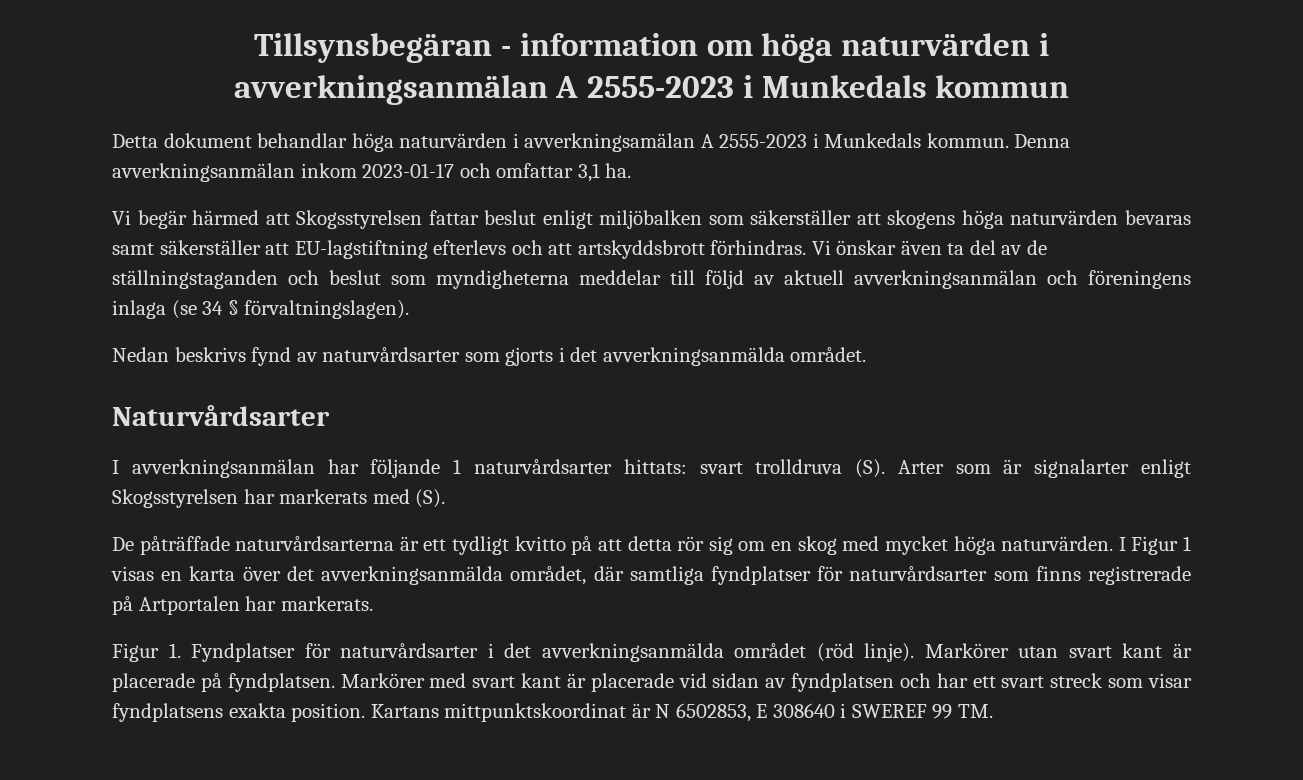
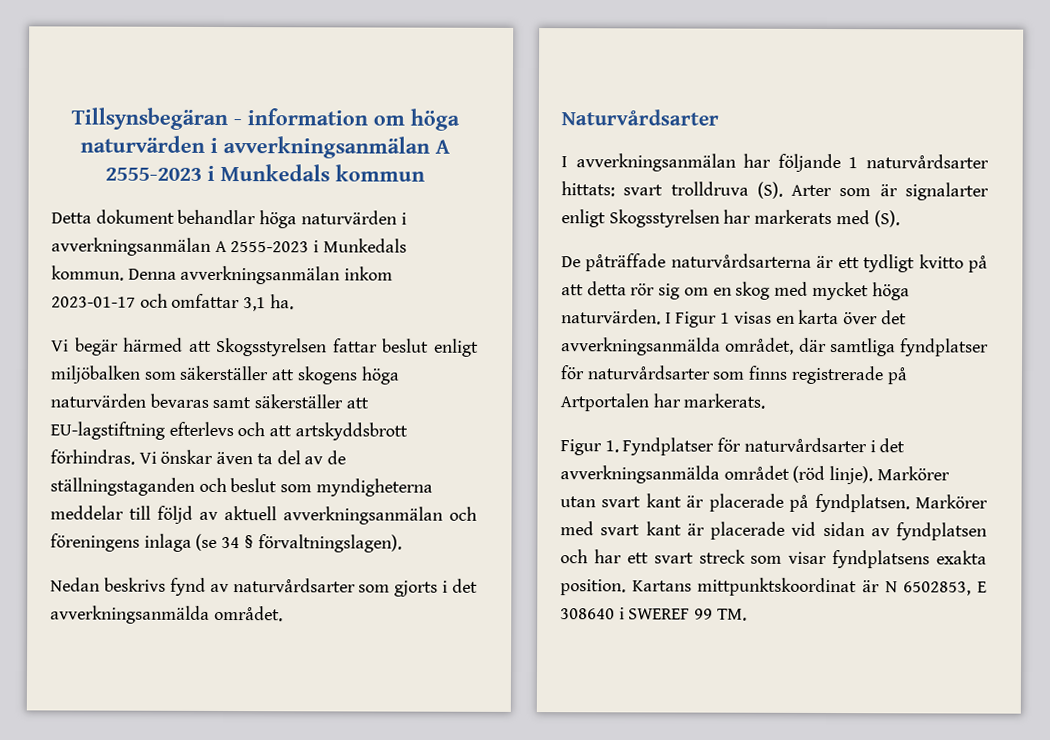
- Detta dokument behandlar höga naturvärden i avverkningsamälan A 2555-2023 i Munkedals kommun.
+ Detta dokument behandlar höga naturvärden i avverkningsanmälan A 2555-2023 i Munkedals kommun.

